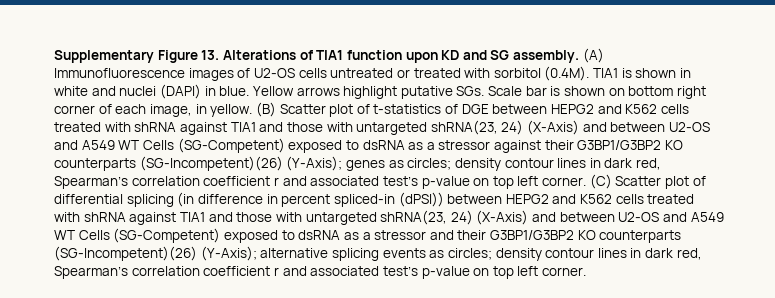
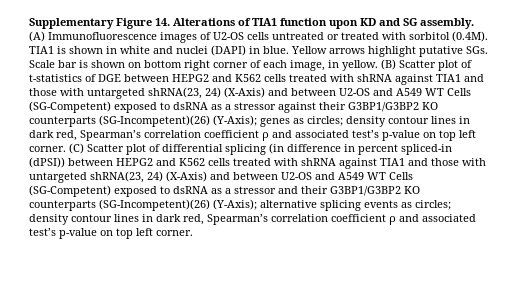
- Supplementary Figure 13. Alterations of TIA1 function upon KD and SG assembly.
+ Supplementary Figure 14. Alterations of TIA1 function upon KD and SG assembly.
- genes as circles; density contour lines in dark red, Spearman’s correlation coefficient r and associated test’s p-value on top left corner.
+ genes as circles; density contour lines in dark red, Spearman’s correlation coefficient ρ and associated test’s p-value on top left corner.
- alternative splicing events as circles; density contour lines in dark red, Spearman’s correlation coefficient r and associated test’s p-value on top left corner.
+ alternative splicing events as circles; density contour lines in dark red, Spearman’s correlation coefficient ρ and associated test’s p-value on top left corner.

